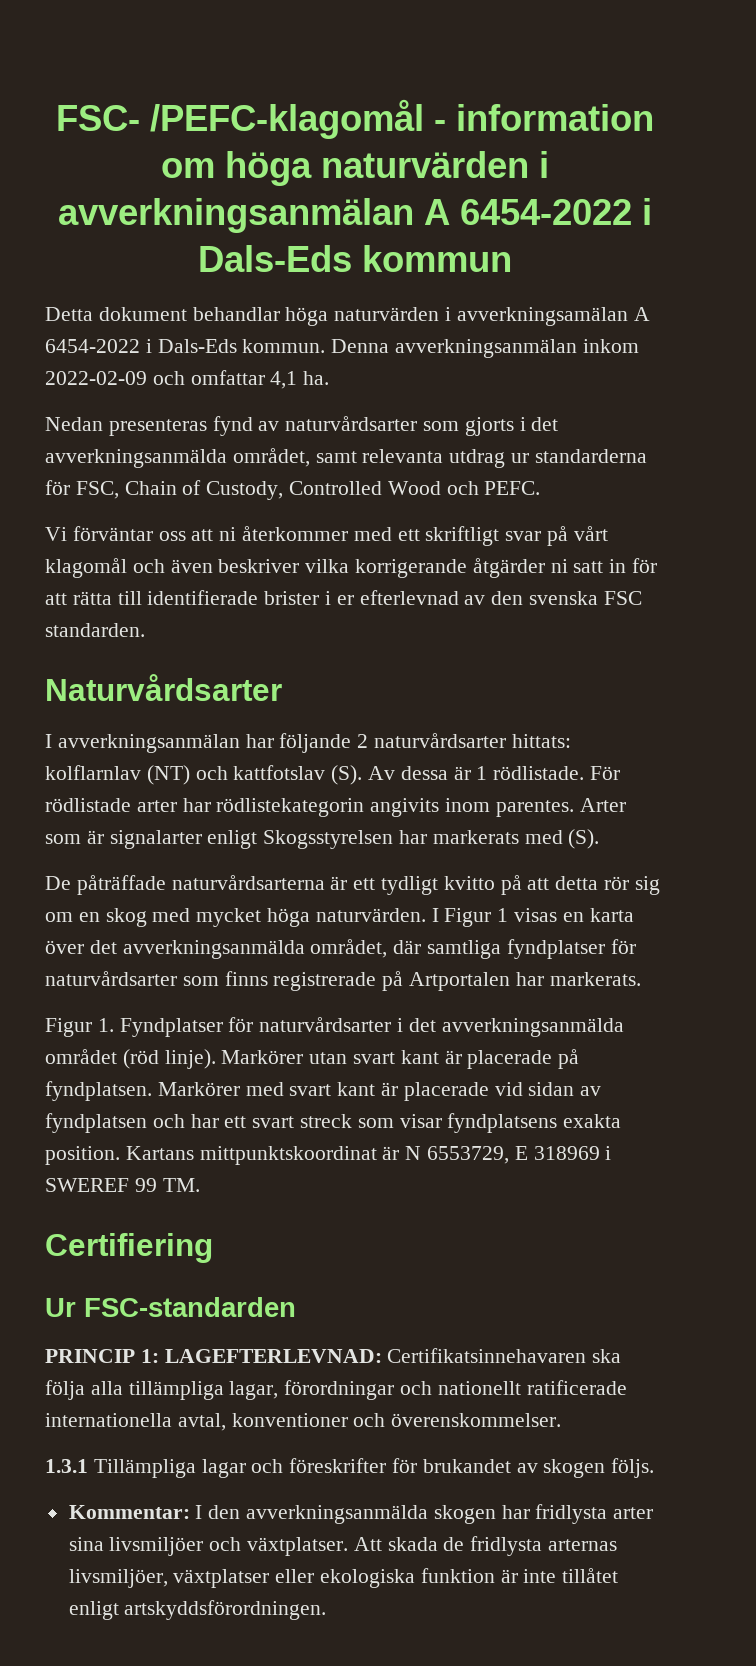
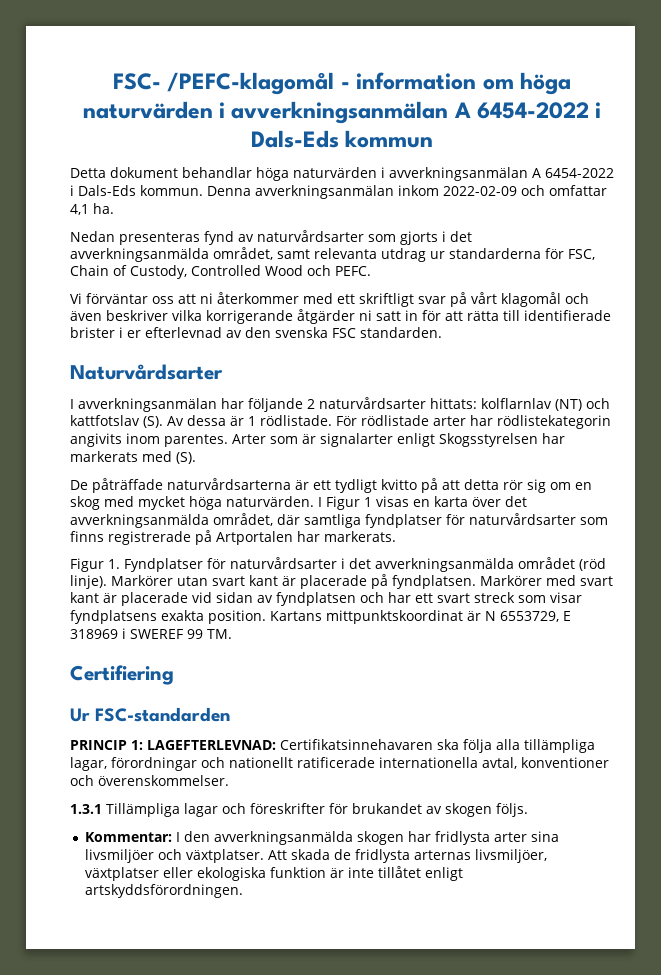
- Detta dokument behandlar höga naturvärden i avverkningsamälan A 6454-2022 i Dals-Eds kommun.
+ Detta dokument behandlar höga naturvärden i avverkningsanmälan A 6454-2022 i Dals-Eds kommun.

